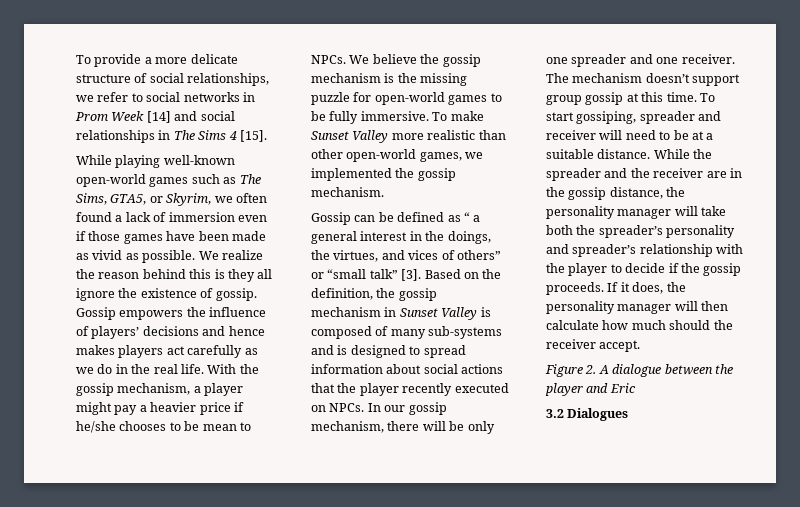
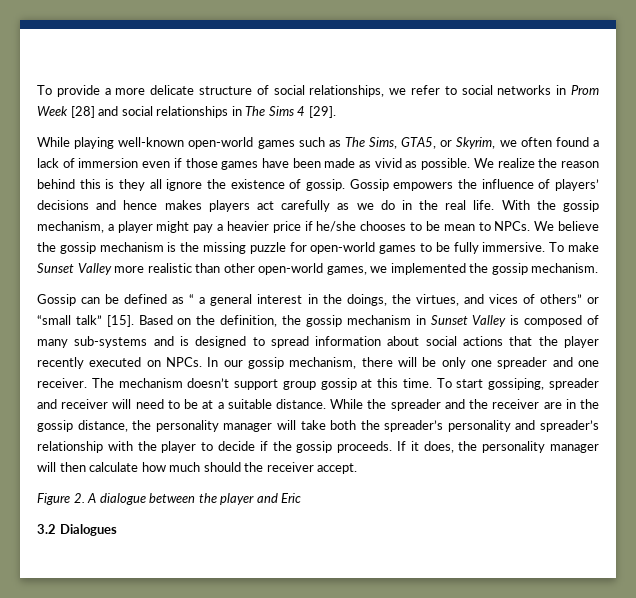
- To provide a more delicate structure of social relationships, we refer to social networks in Prom Week [14] and social relationships in The Sims 4 [15].
+ To provide a more delicate structure of social relationships, we refer to social networks in Prom Week [28] and social relationships in The Sims 4 [29].
- Gossip can be defined as “ a general interest in the doings, the virtues, and vices of others” or “small talk” [3].
+ Gossip can be defined as “ a general interest in the doings, the virtues, and vices of others” or “small talk” [15].

